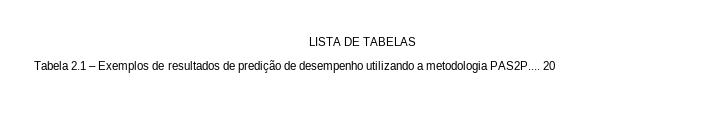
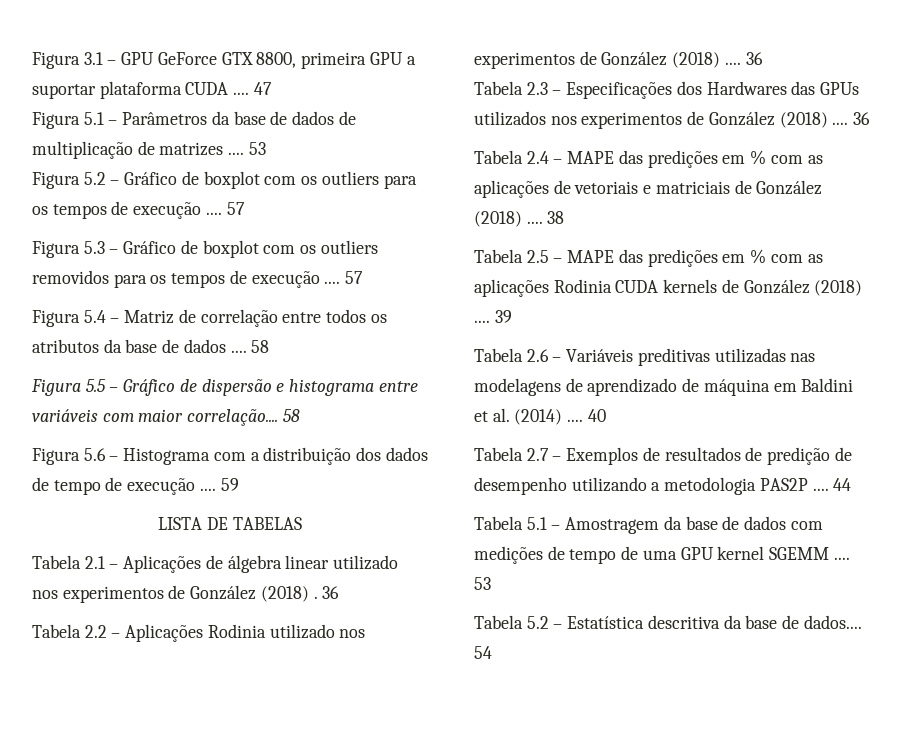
+ Figura 3.1 – GPU GeForce GTX 8800, primeira GPU a suportar plataforma CUDA .... 47
+ Figura 5.1 – Parâmetros da base de dados de multiplicação de matrizes .... 53
+ Figura 5.2 – Gráfico de boxplot com os outliers para os tempos de execução .... 57
+ Figura 5.3 – Gráfico de boxplot com os outliers removidos para os tempos de execução .... 57
+ Figura 5.4 – Matriz de correlação entre todos os atributos da base de dados .... 58
+ Figura 5.5 – Gráfico de dispersão e histograma entre variáveis com maior correlação.... 58
+ Figura 5.6 – Histograma com a distribuição dos dados de tempo de execução .... 59
- Tabela 2.1 – Exemplos de resultados de predição de desempenho utilizando a metodologia PAS2P.... 20
+ Tabela 2.1 – Aplicações de álgebra linear utilizado nos experimentos de González (2018) . 36
+ Tabela 2.2 – Aplicações Rodinia utilizado nos experimentos de González (2018) .... 36
+ Tabela 2.3 – Especificações dos Hardwares das GPUs utilizados nos experimentos de González (2018) .... 36
+ Tabela 2.4 – MAPE das predições em % com as aplicações de vetoriais e matriciais de González (2018) .... 38
+ Tabela 2.5 – MAPE das predições em % com as aplicações Rodinia CUDA kernels de González (2018) .... 39
+ Tabela 2.6 – Variáveis preditivas utilizadas nas modelagens de aprendizado de máquina em Baldini et al. (2014) .... 40
+ Tabela 2.7 – Exemplos de resultados de predição de desempenho utilizando a metodologia PAS2P .... 44
+ Tabela 5.1 – Amostragem da base de dados com medições de tempo de uma GPU kernel SGEMM .... 53
+ Tabela 5.2 – Estatística descritiva da base de dados.... 54

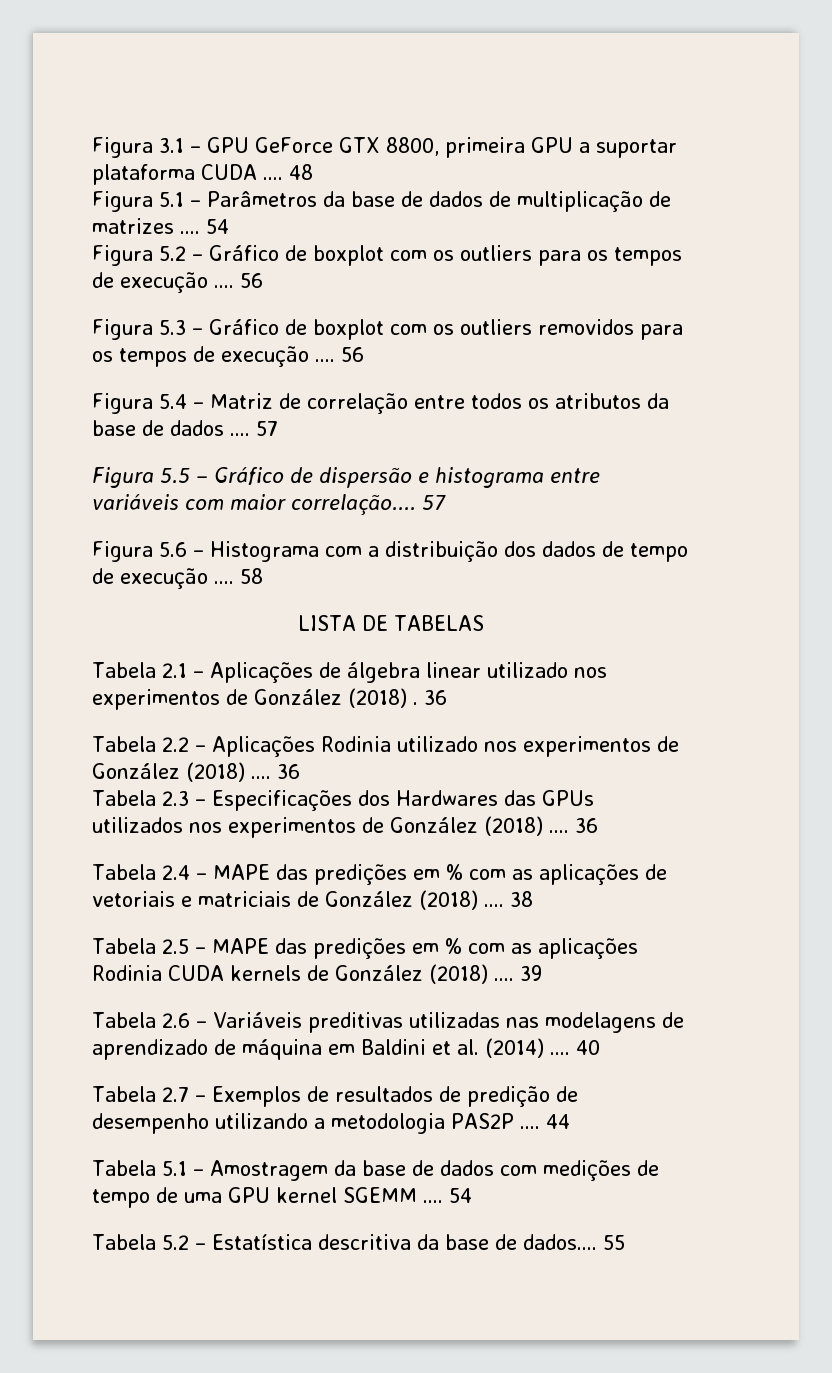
- 47
+ 48
- Figura 5.1 – Parâmetros da base de dados de multiplicação de matrizes .... 53
+ Figura 5.1 – Parâmetros da base de dados de multiplicação de matrizes .... 54
- Figura 5.2 – Gráfico de boxplot com os outliers para os tempos de execução .... 57
+ Figura 5.2 – Gráfico de boxplot com os outliers para os tempos de execução .... 56
- Figura 5.3 – Gráfico de boxplot com os outliers removidos para os tempos de execução .... 57
+ Figura 5.3 – Gráfico de boxplot com os outliers removidos para os tempos de execução .... 56
- Figura 5.4 – Matriz de correlação entre todos os atributos da base de dados .... 58
+ Figura 5.4 – Matriz de correlação entre todos os atributos da base de dados .... 57
- Figura 5.5 – Gráfico de dispersão e histograma entre variáveis com maior correlação.... 58
+ Figura 5.5 – Gráfico de dispersão e histograma entre variáveis com maior correlação.... 57
- 59
+ 58
- Tabela 5.1 – Amostragem da base de dados com medições de tempo de uma GPU kernel SGEMM .... 53
+ Tabela 5.1 – Amostragem da base de dados com medições de tempo de uma GPU kernel SGEMM .... 54
- 54
+ 55

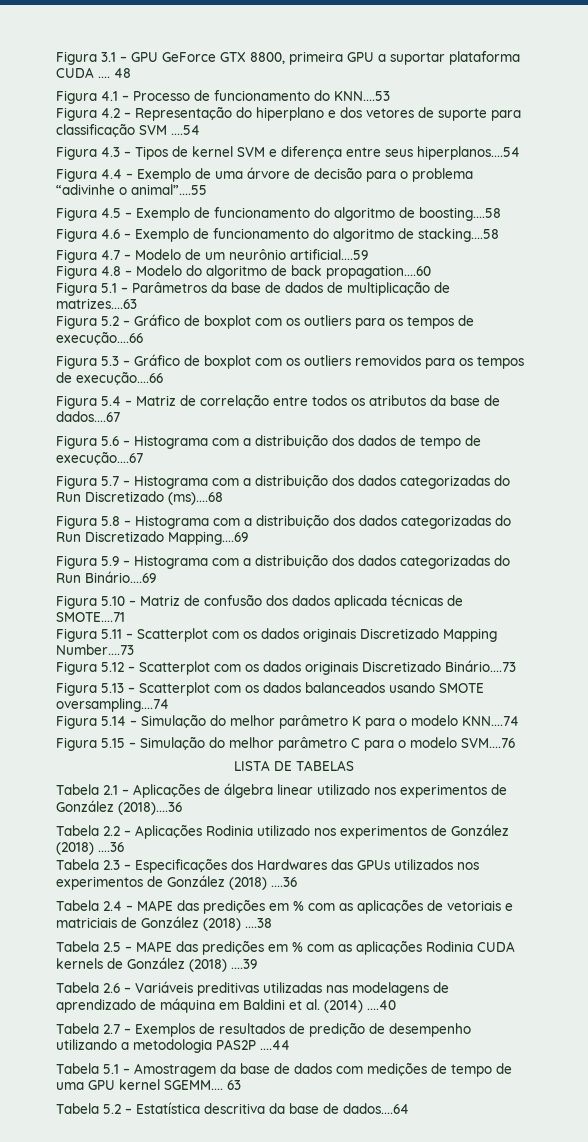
+ Figura 4.1 – Processo de funcionamento do KNN....53
+ Figura 4.2 – Representação do hiperplano e dos vetores de suporte para classificação SVM ....54
+ Figura 4.3 – Tipos de kernel SVM e diferença entre seus hiperplanos....54
+ Figura 4.4 – Exemplo de uma árvore de decisão para o problema “adivinhe o animal”....55
+ Figura 4.5 – Exemplo de funcionamento do algoritmo de boosting....58
+ Figura 4.6 – Exemplo de funcionamento do algoritmo de stacking....58
+ Figura 4.7 – Modelo de um neurônio artificial....59
+ Figura 4.8 – Modelo do algoritmo de back propagation....60
- Figura 5.1 – Parâmetros da base de dados de multiplicação de matrizes .... 54
+ Figura 5.1 – Parâmetros da base de dados de multiplicação de matrizes....63
- Figura 5.2 – Gráfico de boxplot com os outliers para os tempos de execução .... 56
+ Figura 5.2 – Gráfico de boxplot com os outliers para os tempos de execução....66
- Figura 5.3 – Gráfico de boxplot com os outliers removidos para os tempos de execução .... 56
+ Figura 5.3 – Gráfico de boxplot com os outliers removidos para os tempos de execução....66
- Figura 5.4 – Matriz de correlação entre todos os atributos da base de dados .... 57
- Figura 5.5 – Gráfico de dispersão e histograma entre variáveis com maior correlação.... 57
+ Figura 5.4 – Matriz de correlação entre todos os atributos da base de dados....67
- Figura 5.6 – Histograma com a distribuição dos dados de tempo de execução .... 58
+ Figura 5.6 – Histograma com a distribuição dos dados de tempo de execução....67
+ Figura 5.7 – Histograma com a distribuição dos dados categorizadas do Run Discretizado (ms)....68
+ Figura 5.8 – Histograma com a distribuição dos dados categorizadas do Run Discretizado Mapping....69
+ Figura 5.9 – Histograma com a distribuição dos dados categorizadas do Run Binário....69
+ Figura 5.10 – Matriz de confusão dos dados aplicada técnicas de SMOTE....71
+ Figura 5.11 – Scatterplot com os dados originais Discretizado Mapping Number....73
+ Figura 5.12 – Scatterplot com os dados originais Discretizado Binário....73
+ Figura 5.13 – Scatterplot com os dados balanceados usando SMOTE oversampling....74
+ Figura 5.14 – Simulação do melhor parâmetro K para o modelo KNN....74
+ Figura 5.15 – Simulação do melhor parâmetro C para o modelo SVM....76
- Tabela 2.1 – Aplicações de álgebra linear utilizado nos experimentos de González (2018) . 36
+ Tabela 2.1 – Aplicações de álgebra linear utilizado nos experimentos de González (2018)....36
- Tabela 2.2 – Aplicações Rodinia utilizado nos experimentos de González (2018) .... 36
+ Tabela 2.2 – Aplicações Rodinia utilizado nos experimentos de González (2018) ....36
- Tabela 2.3 – Especificações dos Hardwares das GPUs utilizados nos experimentos de González (2018) .... 36
+ Tabela 2.3 – Especificações dos Hardwares das GPUs utilizados nos experimentos de González (2018) ....36
- Tabela 2.4 – MAPE das predições em % com as aplicações de vetoriais e matriciais de González (2018) .... 38
+ Tabela 2.4 – MAPE das predições em % com as aplicações de vetoriais e matriciais de González (2018) ....38
- Tabela 2.5 – MAPE das predições em % com as aplicações Rodinia CUDA kernels de González (2018) .... 39
+ Tabela 2.5 – MAPE das predições em % com as aplicações Rodinia CUDA kernels de González (2018) ....39
- Tabela 2.6 – Variáveis preditivas utilizadas nas modelagens de aprendizado de máquina em Baldini et al. (2014) .... 40
+ Tabela 2.6 – Variáveis preditivas utilizadas nas modelagens de aprendizado de máquina em Baldini et al. (2014) ....40
- Tabela 2.7 – Exemplos de resultados de predição de desempenho utilizando a metodologia PAS2P .... 44
+ Tabela 2.7 – Exemplos de resultados de predição de desempenho utilizando a metodologia PAS2P ....44
- Tabela 5.1 – Amostragem da base de dados com medições de tempo de uma GPU kernel SGEMM .... 54
+ Tabela 5.1 – Amostragem da base de dados com medições de tempo de uma GPU kernel SGEMM.... 63
- Tabela 5.2 – Estatística descritiva da base de dados.... 55
+ Tabela 5.2 – Estatística descritiva da base de dados....64

